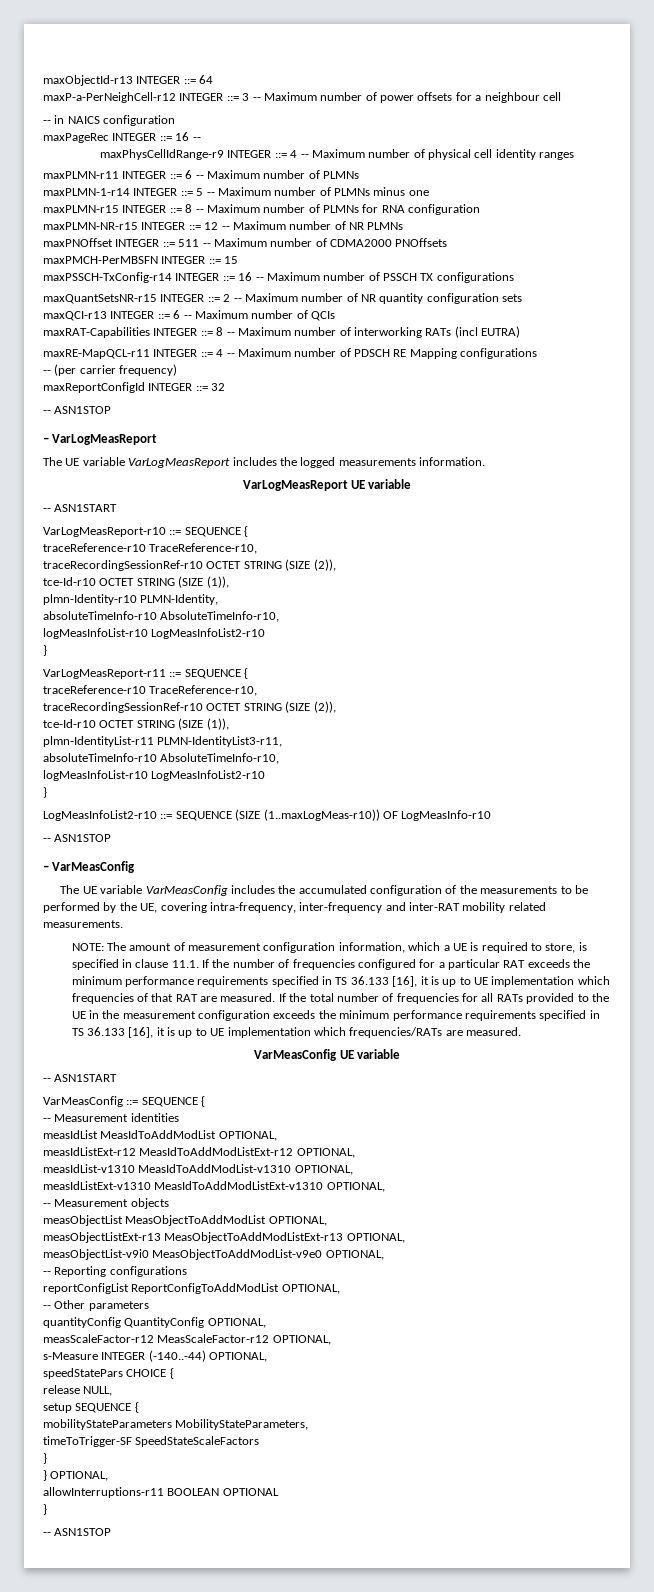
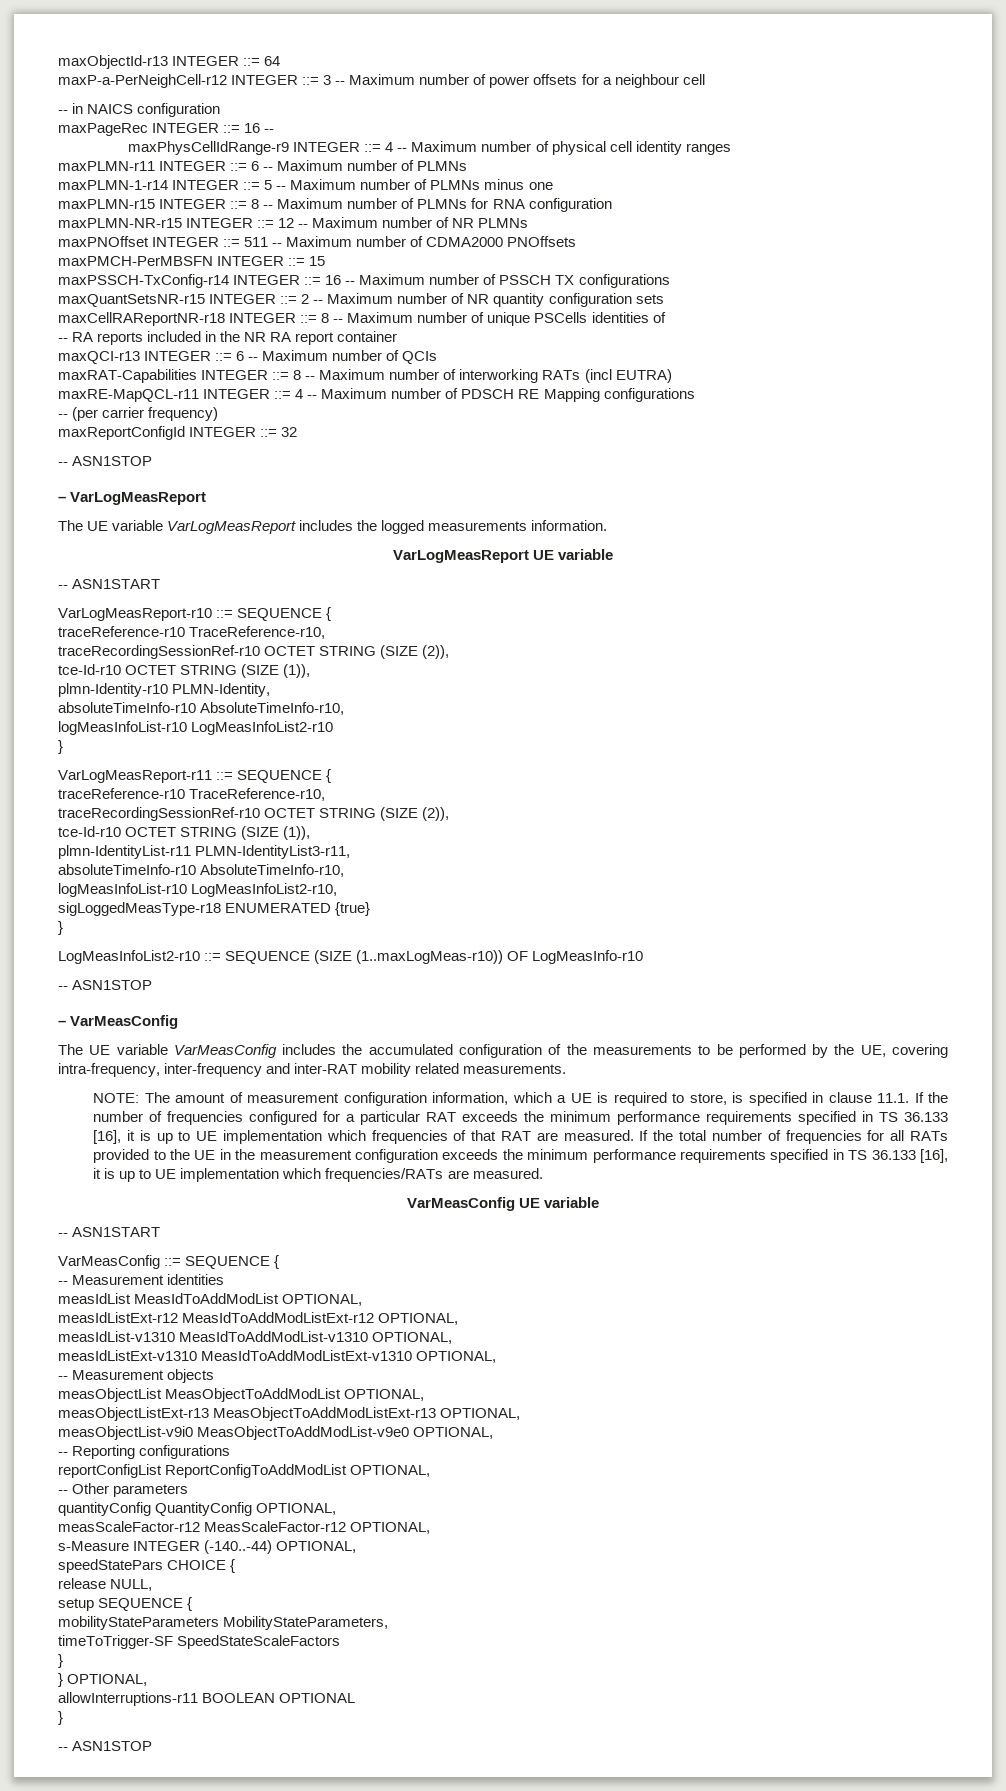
+ maxCellRAReportNR-r18 INTEGER ::= 8 -- Maximum number of unique PSCells identities of
+ -- RA reports included in the NR RA report container
  plmn-IdentityList-r11 PLMN-IdentityList3-r11,
  absoluteTimeInfo-r10 AbsoluteTimeInfo-r10,
- logMeasInfoList-r10 LogMeasInfoList2-r10
+ logMeasInfoList-r10 LogMeasInfoList2-r10,
+ sigLoggedMeasType-r18 ENUMERATED {true}

